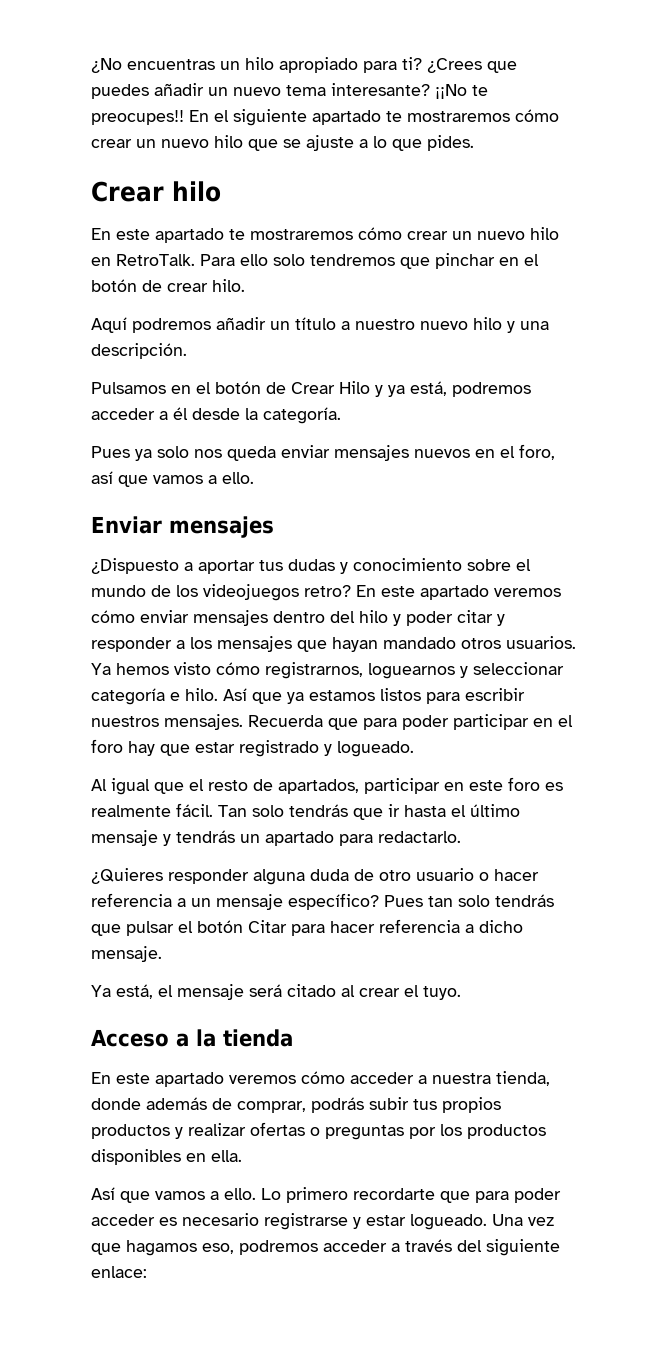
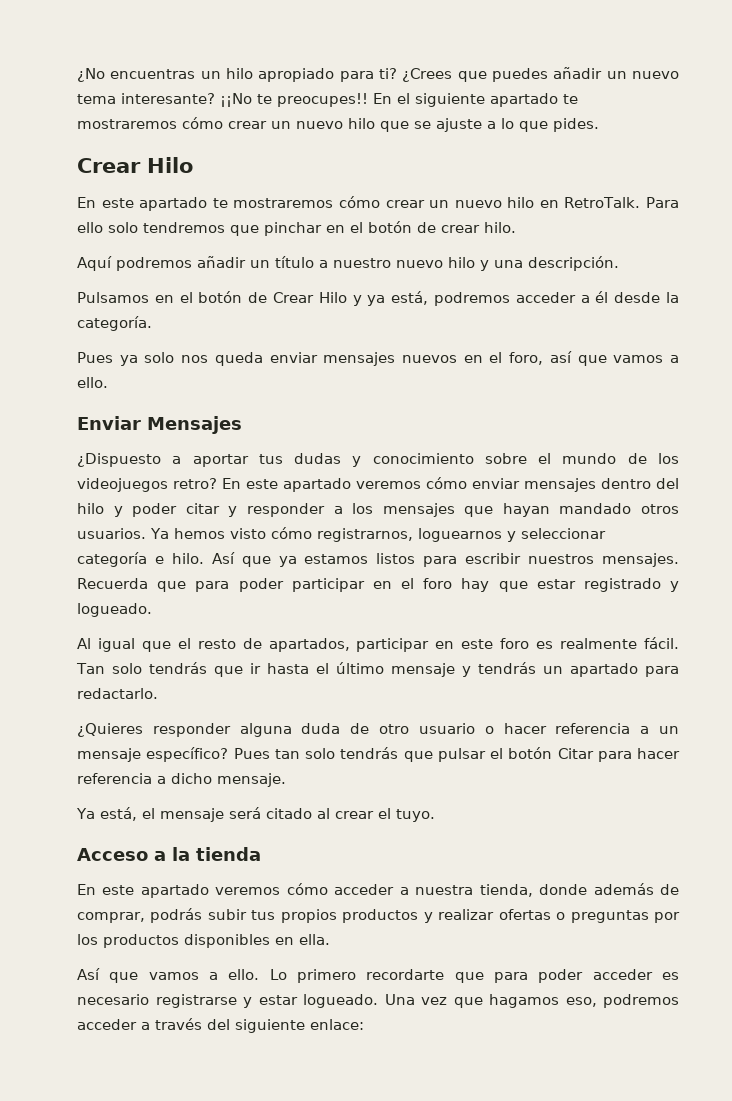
  En el siguiente apartado te mostraremos cómo crear un nuevo hilo que se ajuste a lo que pides.
- Crear hilo
+ Crear Hilo
- Enviar mensajes
+ Enviar Mensajes

